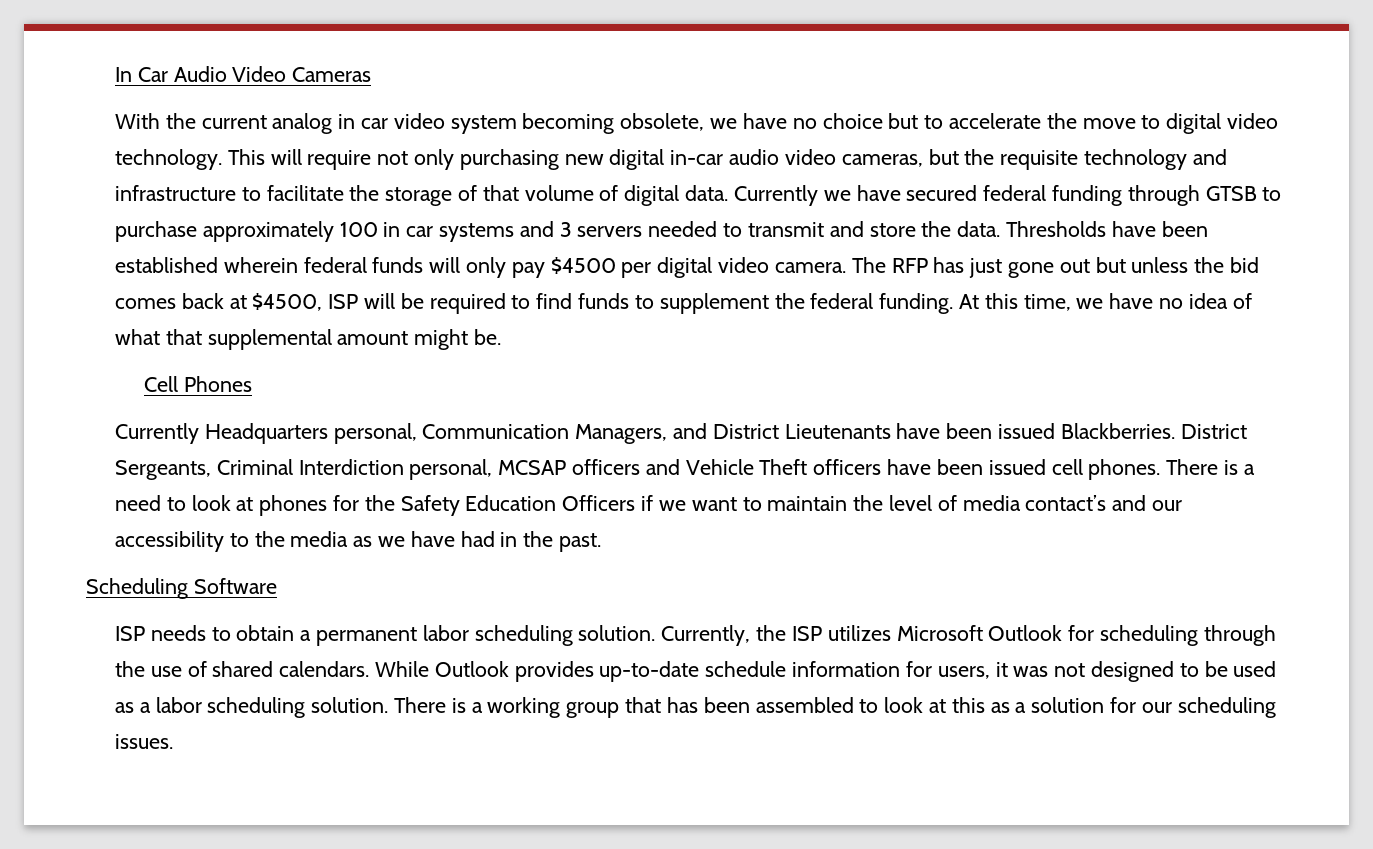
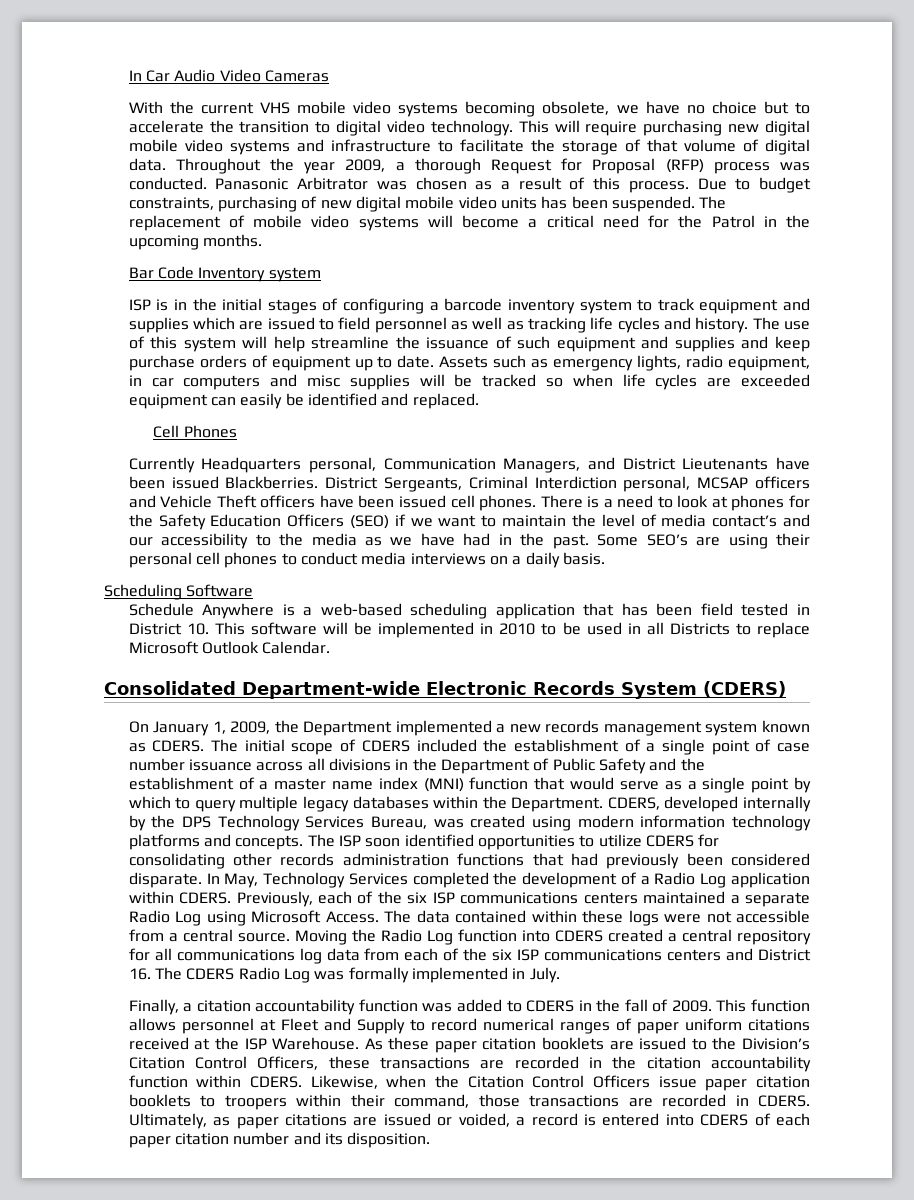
- With the current analog in car video system becoming obsolete, we have no choice but to accelerate the move to digital video technology.
+ With the current VHS mobile video systems becoming obsolete, we have no choice but to accelerate the transition to digital video technology.
- This will require not only purchasing new digital in-car audio video cameras, but the requisite technology and infrastructure to facilitate the storage of that volume of digital data.
+ This will require purchasing new digital mobile video systems and infrastructure to facilitate the storage of that volume of digital data.
- Currently we have secured federal funding through GTSB to purchase approximately 100 in car systems and 3 servers needed to transmit and store the data. Thresholds have been established wherein federal funds will only pay $4500 per digital video camera. The RFP has just gone out but unless the bid comes back at $4500, ISP will be required to find funds to supplement the federal funding. At this time, we have no idea of what that supplemental amount might be.
+ Throughout the year 2009, a thorough Request for Proposal (RFP) process was conducted. Panasonic Arbitrator was chosen as a result of this process. Due to budget constraints, purchasing of new digital mobile video units has been suspended. The replacement of mobile video systems will become a critical need for the Patrol in the upcoming months.
+ Bar Code Inventory system
+ ISP is in the initial stages of configuring a barcode inventory system to track equipment and supplies which are issued to field personnel as well as tracking life cycles and history. The use of this system will help streamline the issuance of such equipment and supplies and keep purchase orders of equipment up to date. Assets such as emergency lights, radio equipment, in car computers and misc supplies will be tracked so when life cycles are exceeded equipment can easily be identified and replaced.
- There is a need to look at phones for the Safety Education Officers if we want to maintain the level of media contact’s and our accessibility to the media as we have had in the past.
+ There is a need to look at phones for the Safety Education Officers (SEO) if we want to maintain the level of media contact’s and our accessibility to the media as we have had in the past. Some SEO’s are using their personal cell phones to conduct media interviews on a daily basis.
  Scheduling Software
- ISP needs to obtain a permanent labor scheduling solution. Currently, the ISP utilizes Microsoft Outlook for scheduling through the use of shared calendars. While Outlook provides up-to-date schedule information for users, it was not designed to be used as a labor scheduling solution. There is a working group that has been assembled to look at this as a solution for our scheduling issues.
+ Schedule Anywhere is a web-based scheduling application that has been field tested in District 10. This software will be implemented in 2010 to be used in all Districts to replace Microsoft Outlook Calendar.
+ Consolidated Department-wide Electronic Records System (CDERS)
+ On January 1, 2009, the Department implemented a new records management system known as CDERS. The initial scope of CDERS included the establishment of a single point of case number issuance across all divisions in the Department of Public Safety and the establishment of a master name index (MNI) function that would serve as a single point by which to query multiple legacy databases within the Department. CDERS, developed internally by the DPS Technology Services Bureau, was created using modern information technology platforms and concepts. The ISP soon identified opportunities to utilize CDERS for consolidating other records administration functions that had previously been considered disparate. In May, Technology Services completed the development of a Radio Log application within CDERS. Previously, each of the six ISP communications centers maintained a separate Radio Log using Microsoft Access. The data contained within these logs were not accessible from a central source. Moving the Radio Log function into CDERS created a central repository for all communications log data from each of the six ISP communications centers and District 16. The CDERS Radio Log was formally implemented in July.
+ Finally, a citation accountability function was added to CDERS in the fall of 2009. This function allows personnel at Fleet and Supply to record numerical ranges of paper uniform citations received at the ISP Warehouse. As these paper citation booklets are issued to the Division’s Citation Control Officers, these transactions are recorded in the citation accountability function within CDERS. Likewise, when the Citation Control Officers issue paper citation booklets to troopers within their command, those transactions are recorded in CDERS. Ultimately, as paper citations are issued or voided, a record is entered into CDERS of each paper citation number and its disposition.

